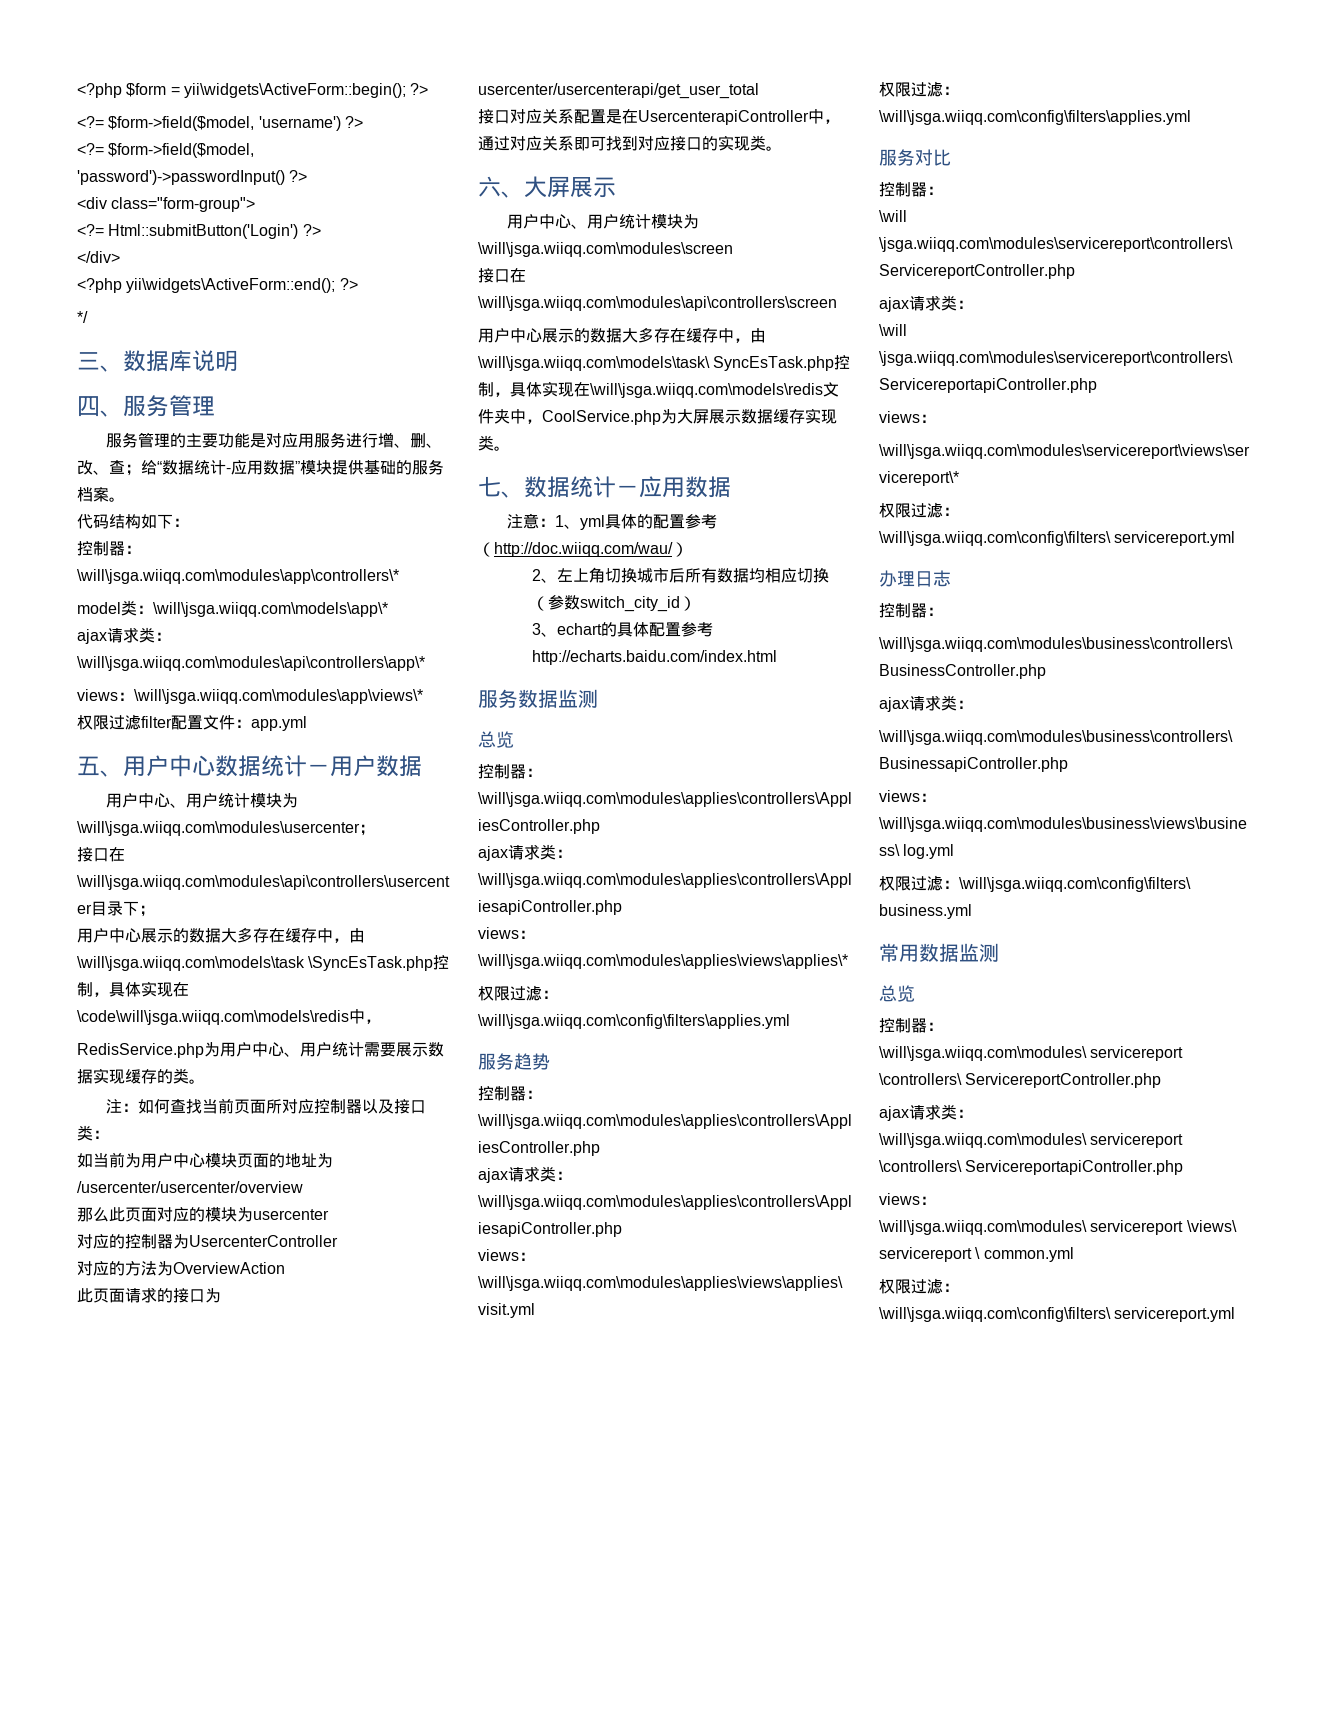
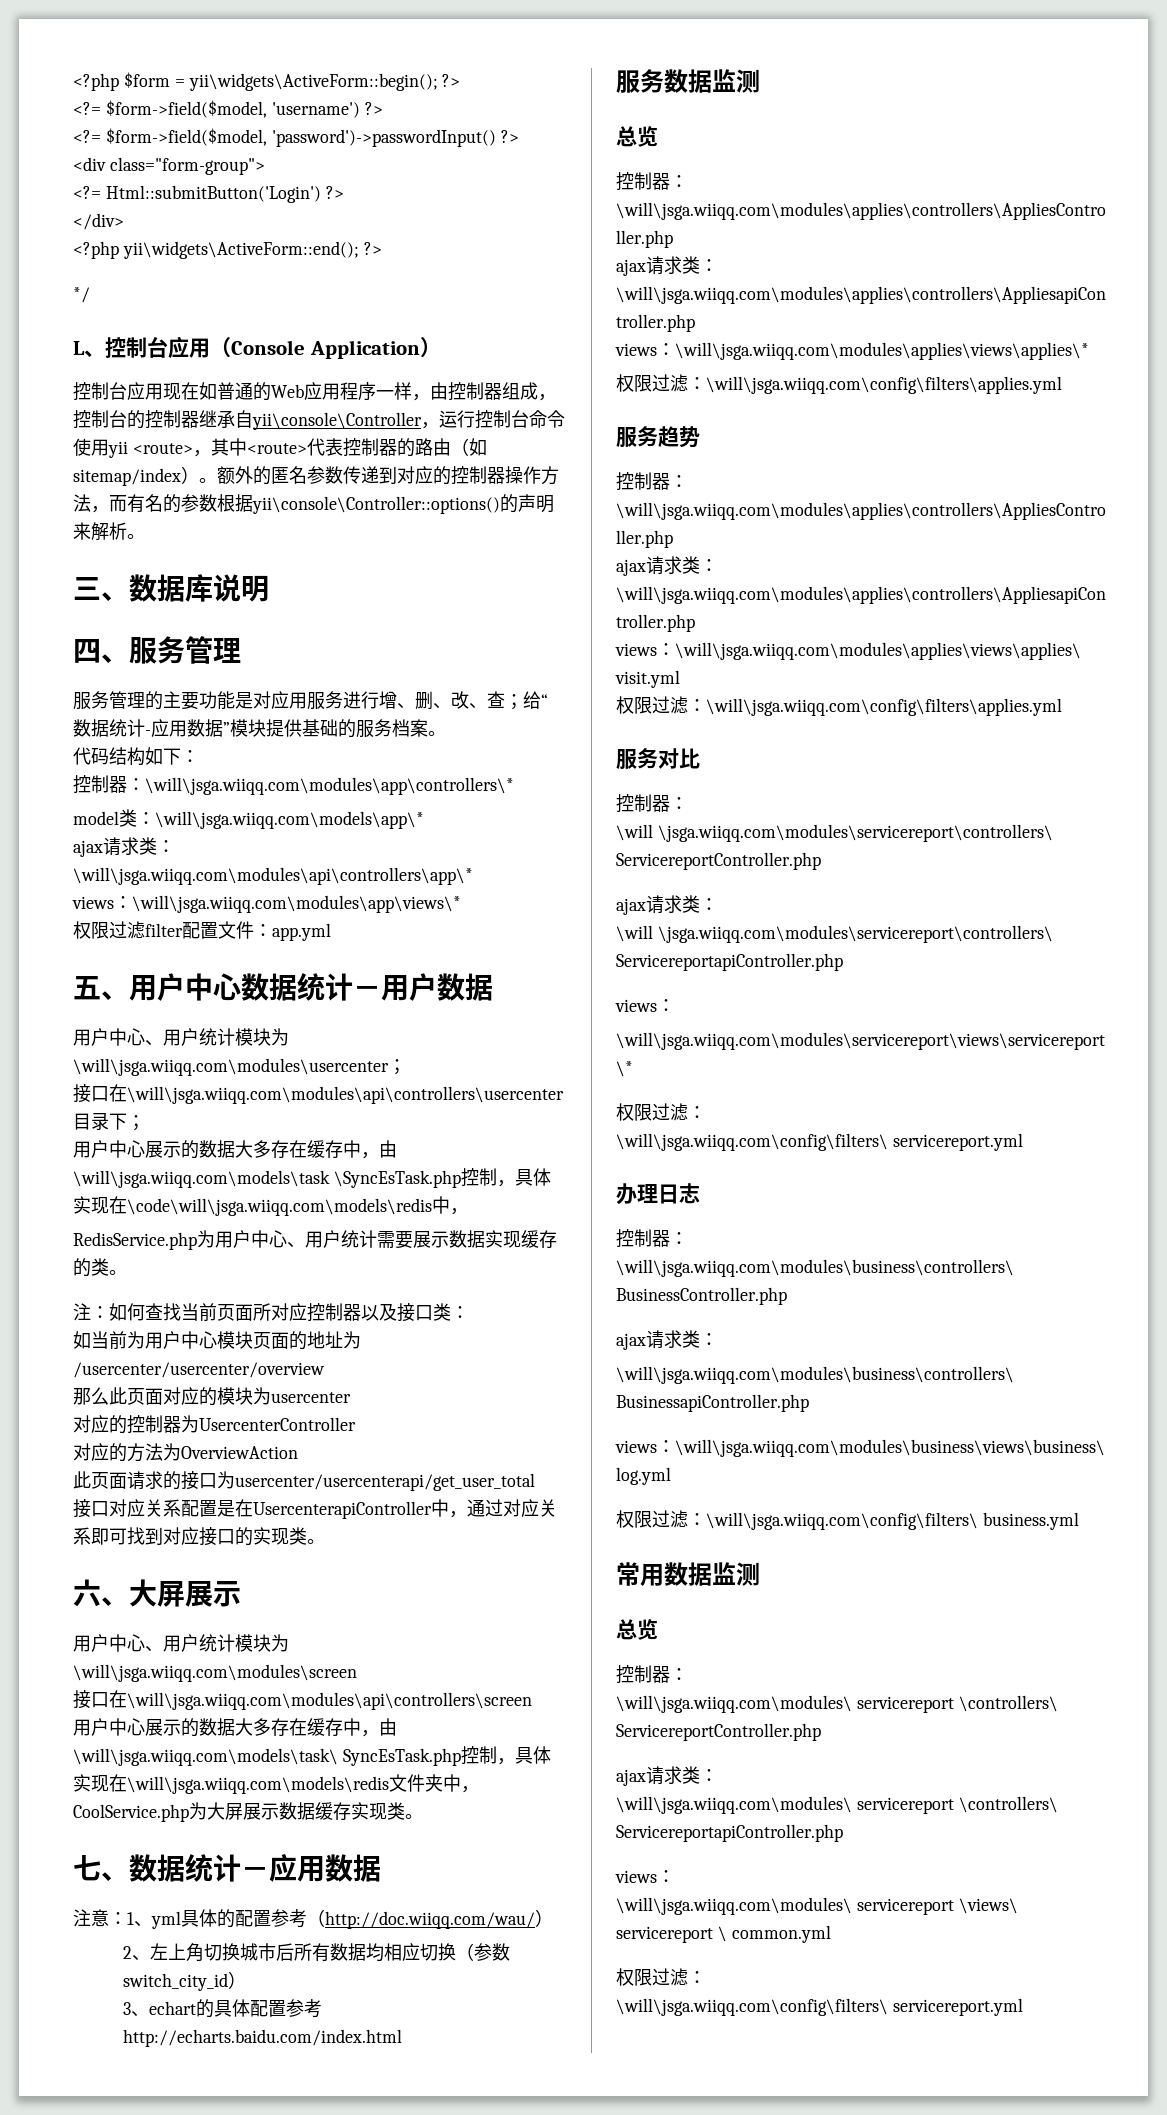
+ L、控制台应用（Console Application）
+ 控制台应用现在如普通的Web应用程序一样，由控制器组成，控制台的控制器继承自yii\console\Controller，运行控制台命令使用yii <route>，其中<route>代表控制器的路由（如sitemap/index）。额外的匿名参数传递到对应的控制器操作方法，而有名的参数根据yii\console\Controller::options()的声明来解析。

